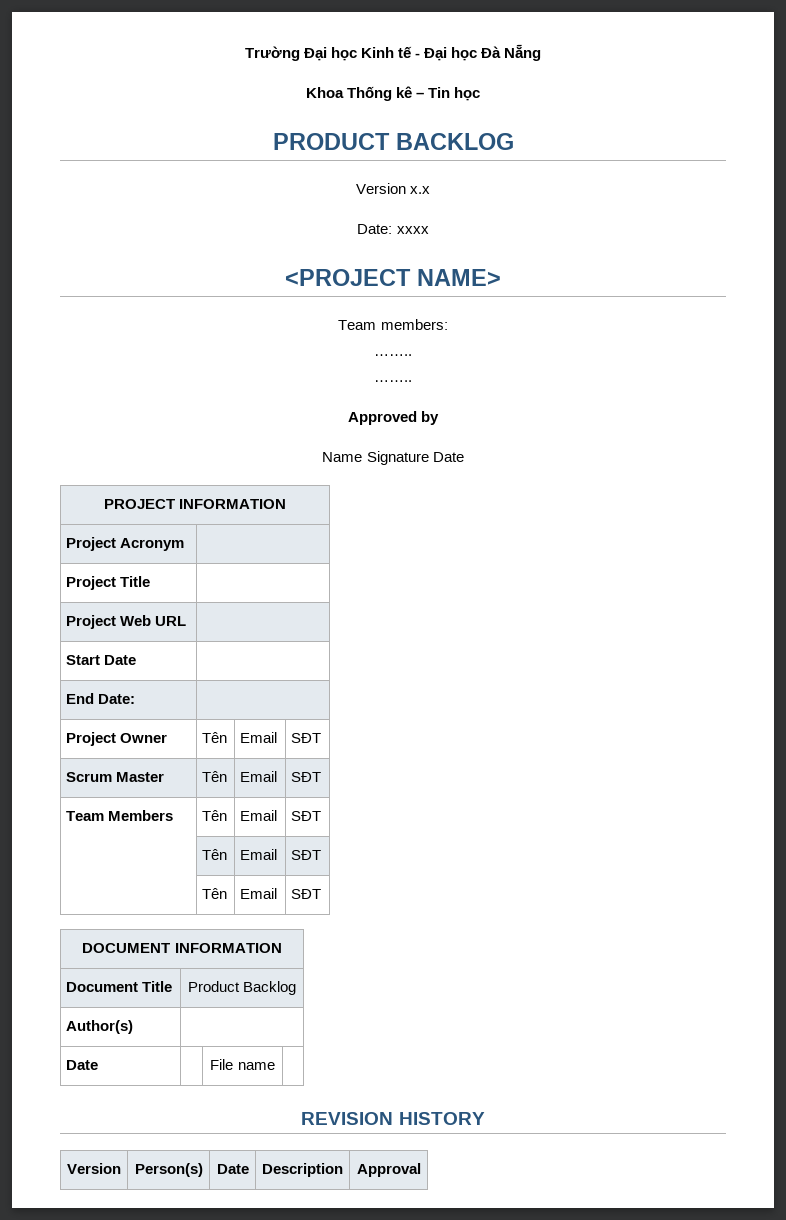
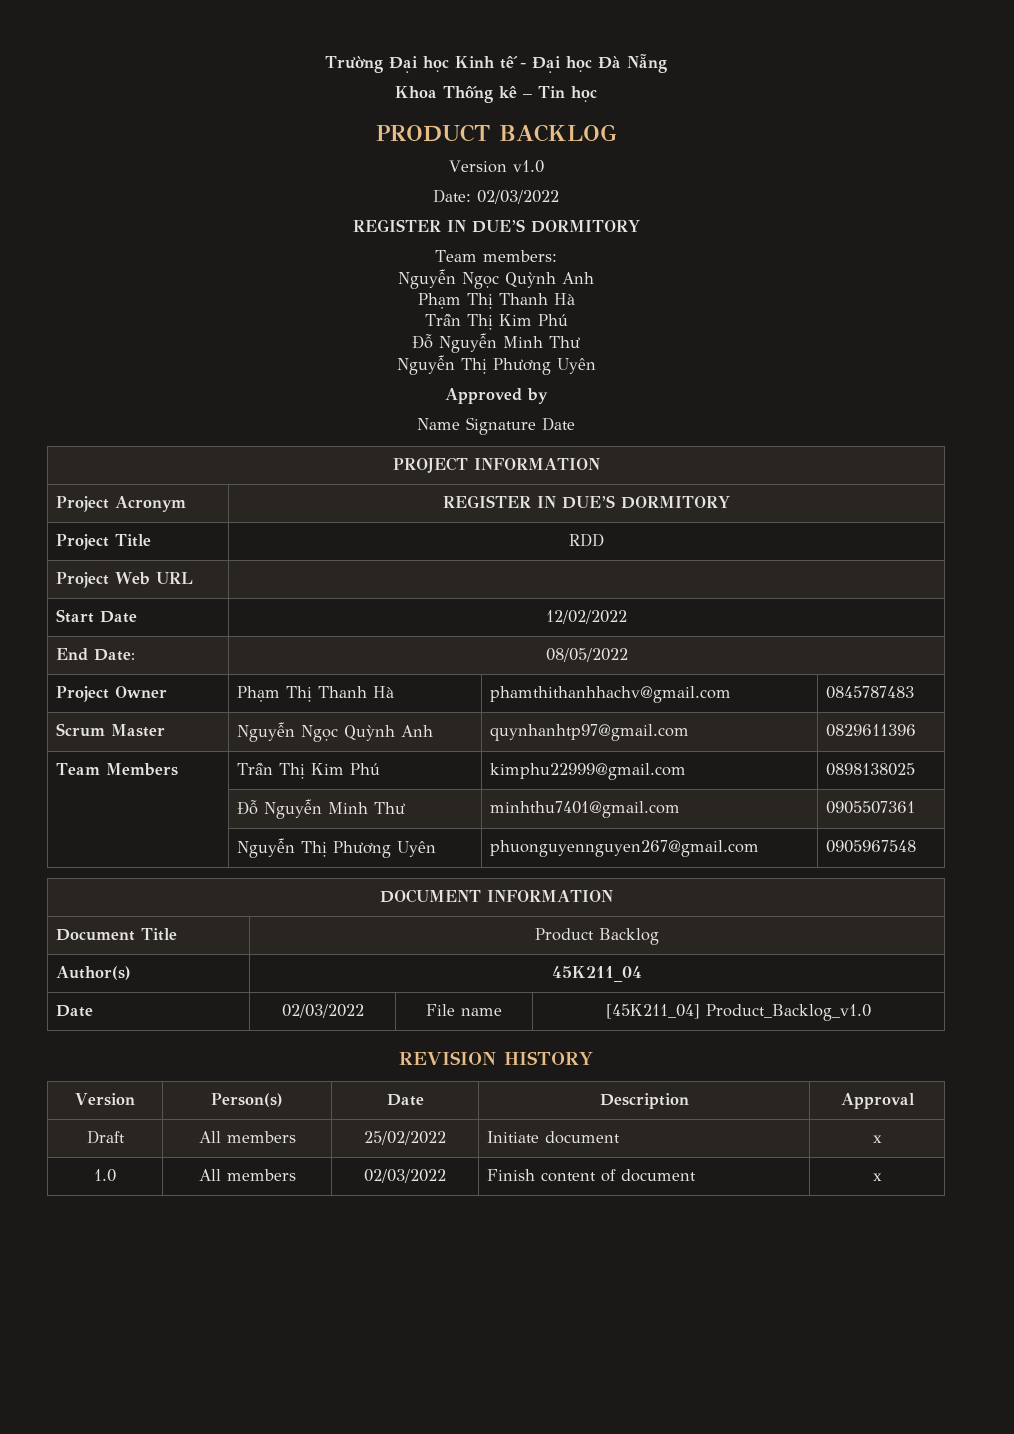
- Version x.x
- Date: xxxx
- <PROJECT NAME>
+ Version v1.0
+ Date: 02/03/2022
+ REGISTER IN DUE’S DORMITORY
  Team members:
- ……..
- ……..
+ Nguyễn Ngọc Quỳnh Anh
+ Phạm Thị Thanh Hà
+ Trần Thị Kim Phú
+ Đỗ Nguyễn Minh Thư
+ Nguyễn Thị Phương Uyên
- Project Acronym |
+ Project Acronym | REGISTER IN DUE’S DORMITORY
- Project Title |
+ Project Title | RDD
- Start Date |
+ Start Date | 12/02/2022
- End Date: |
+ End Date: | 08/05/2022
- Project Owner | Tên | Email | SĐT
- Scrum Master | Tên | Email | SĐT
- Team Members | Tên | Email | SĐT
- | Tên | Email | SĐT
- | Tên | Email | SĐT
+ Project Owner | Phạm Thị Thanh Hà | phamthithanhhachv@gmail.com | 0845787483
+ Scrum Master | Nguyễn Ngọc Quỳnh Anh | quynhanhtp97@gmail.com | 0829611396
+ Team Members | Trần Thị Kim Phú | kimphu22999@gmail.com | 0898138025
+ | Đỗ Nguyễn Minh Thư | minhthu7401@gmail.com | 0905507361
+ | Nguyễn Thị Phương Uyên | phuonguyennguyen267@gmail.com | 0905967548
- Author(s) |
- Date | | File name |
+ Author(s) | 45K211_04
+ Date | 02/03/2022 | File name | [45K211_04] Product_Backlog_v1.0
+ Draft | All members | 25/02/2022 | Initiate document | x
+ 1.0 | All members | 02/03/2022 | Finish content of document | x

